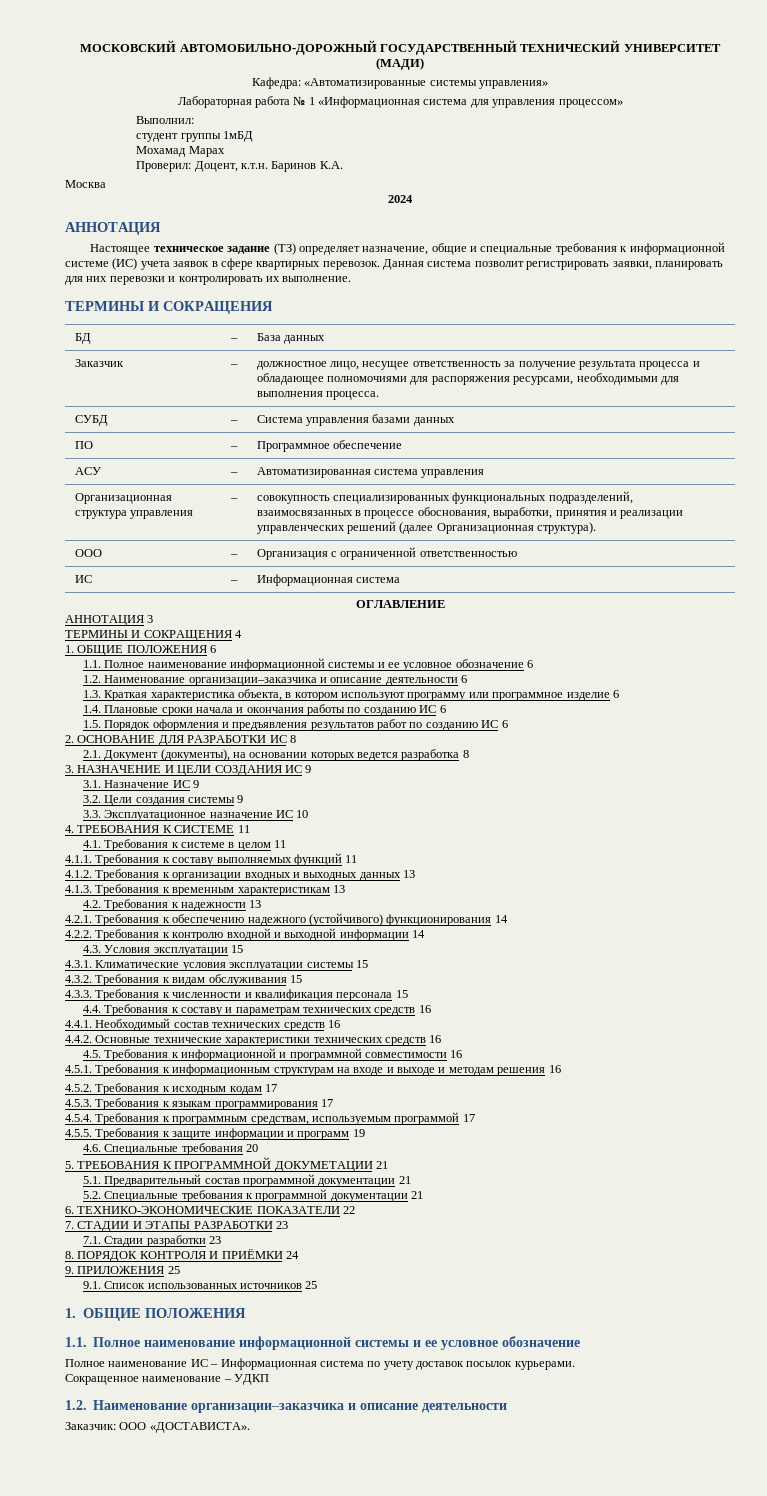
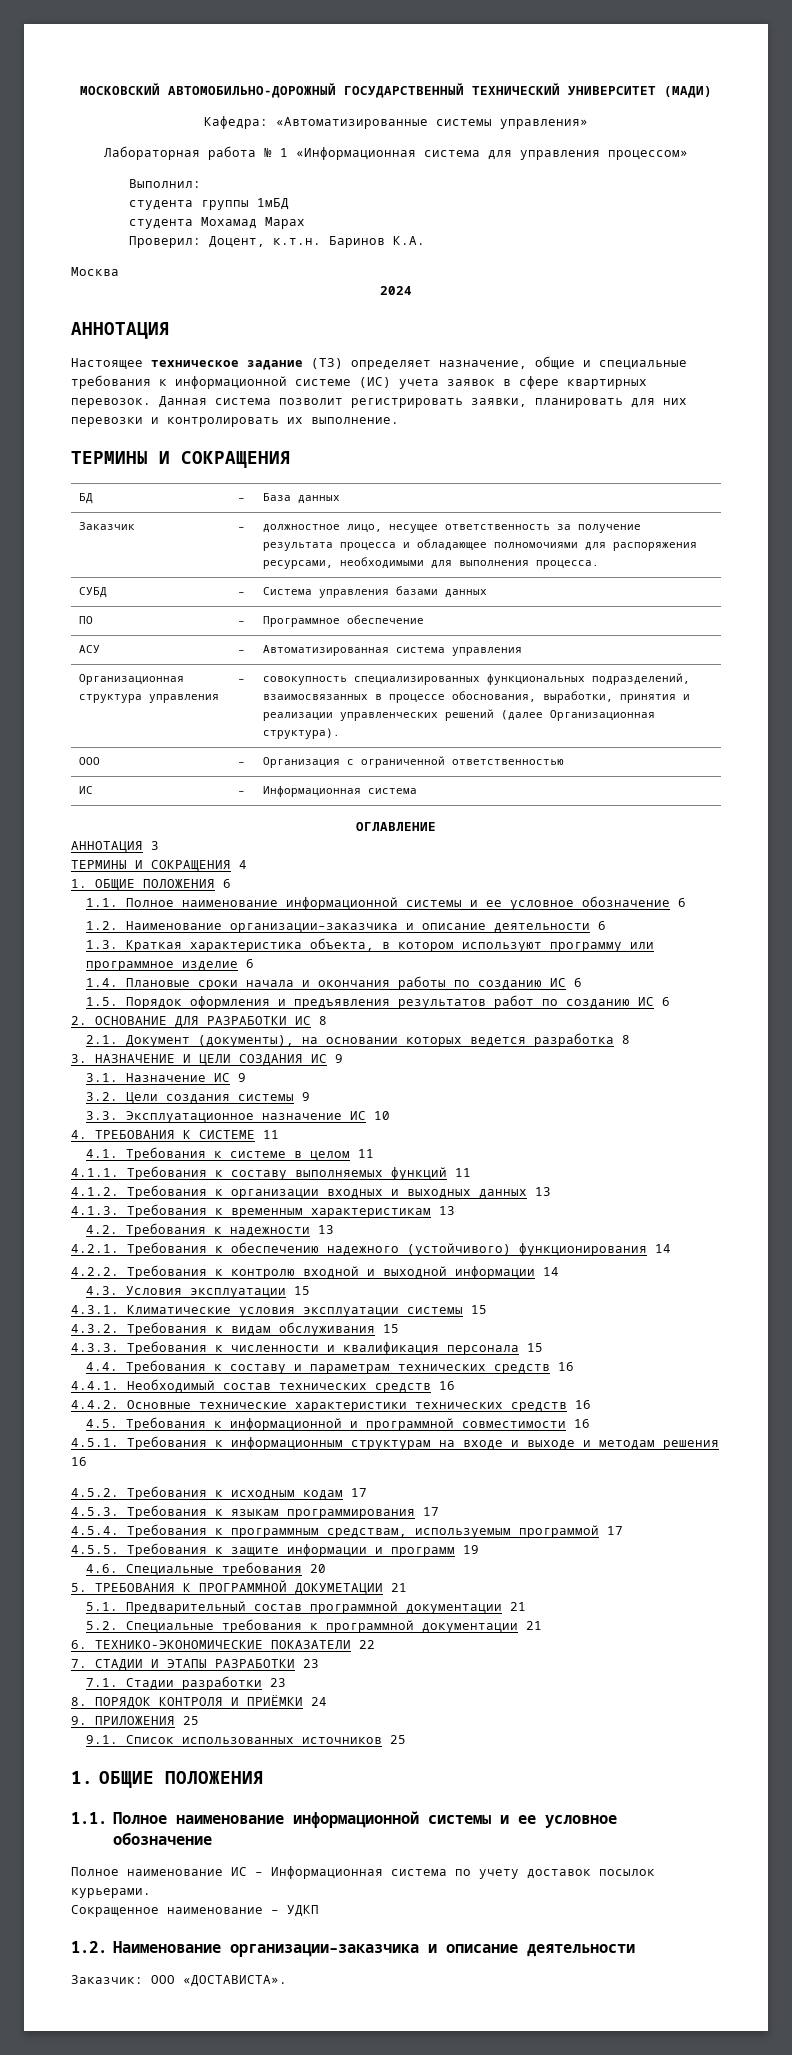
- студент группы 1мБД
+ студента группы 1мБД
- Мохамад Марах
+ студента Мохамад Марах

